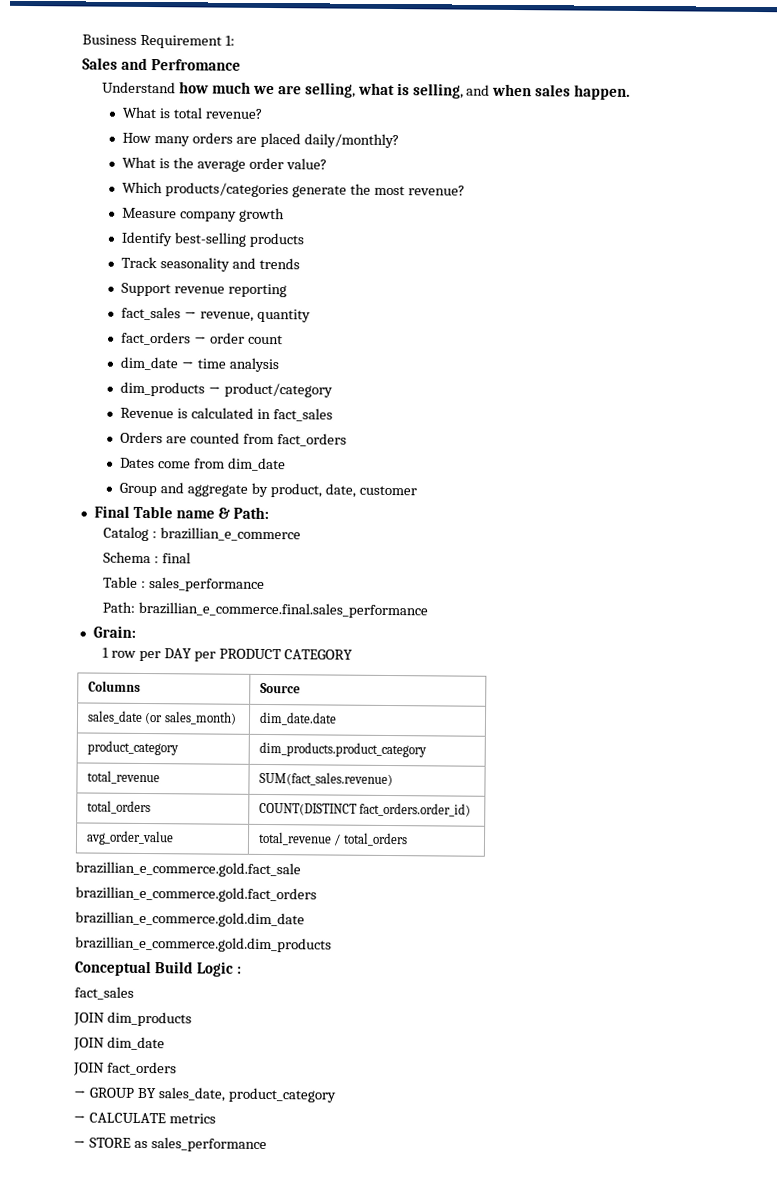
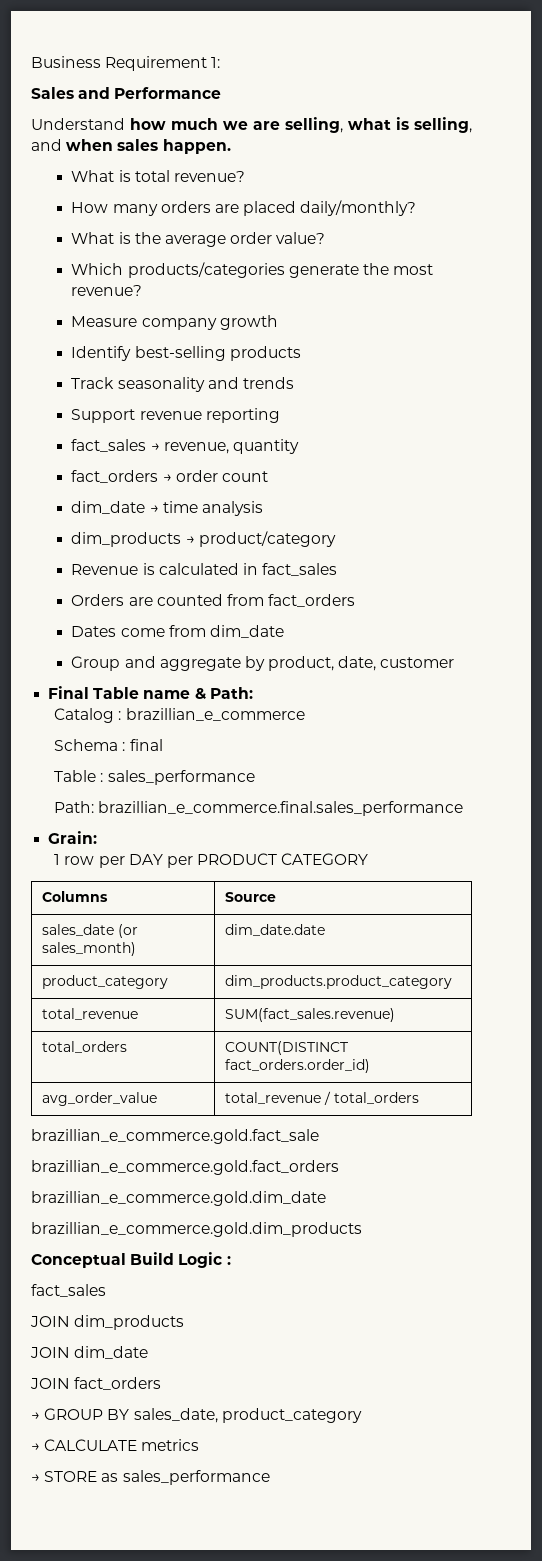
- Sales and Perfromance
+ Sales and Performance

